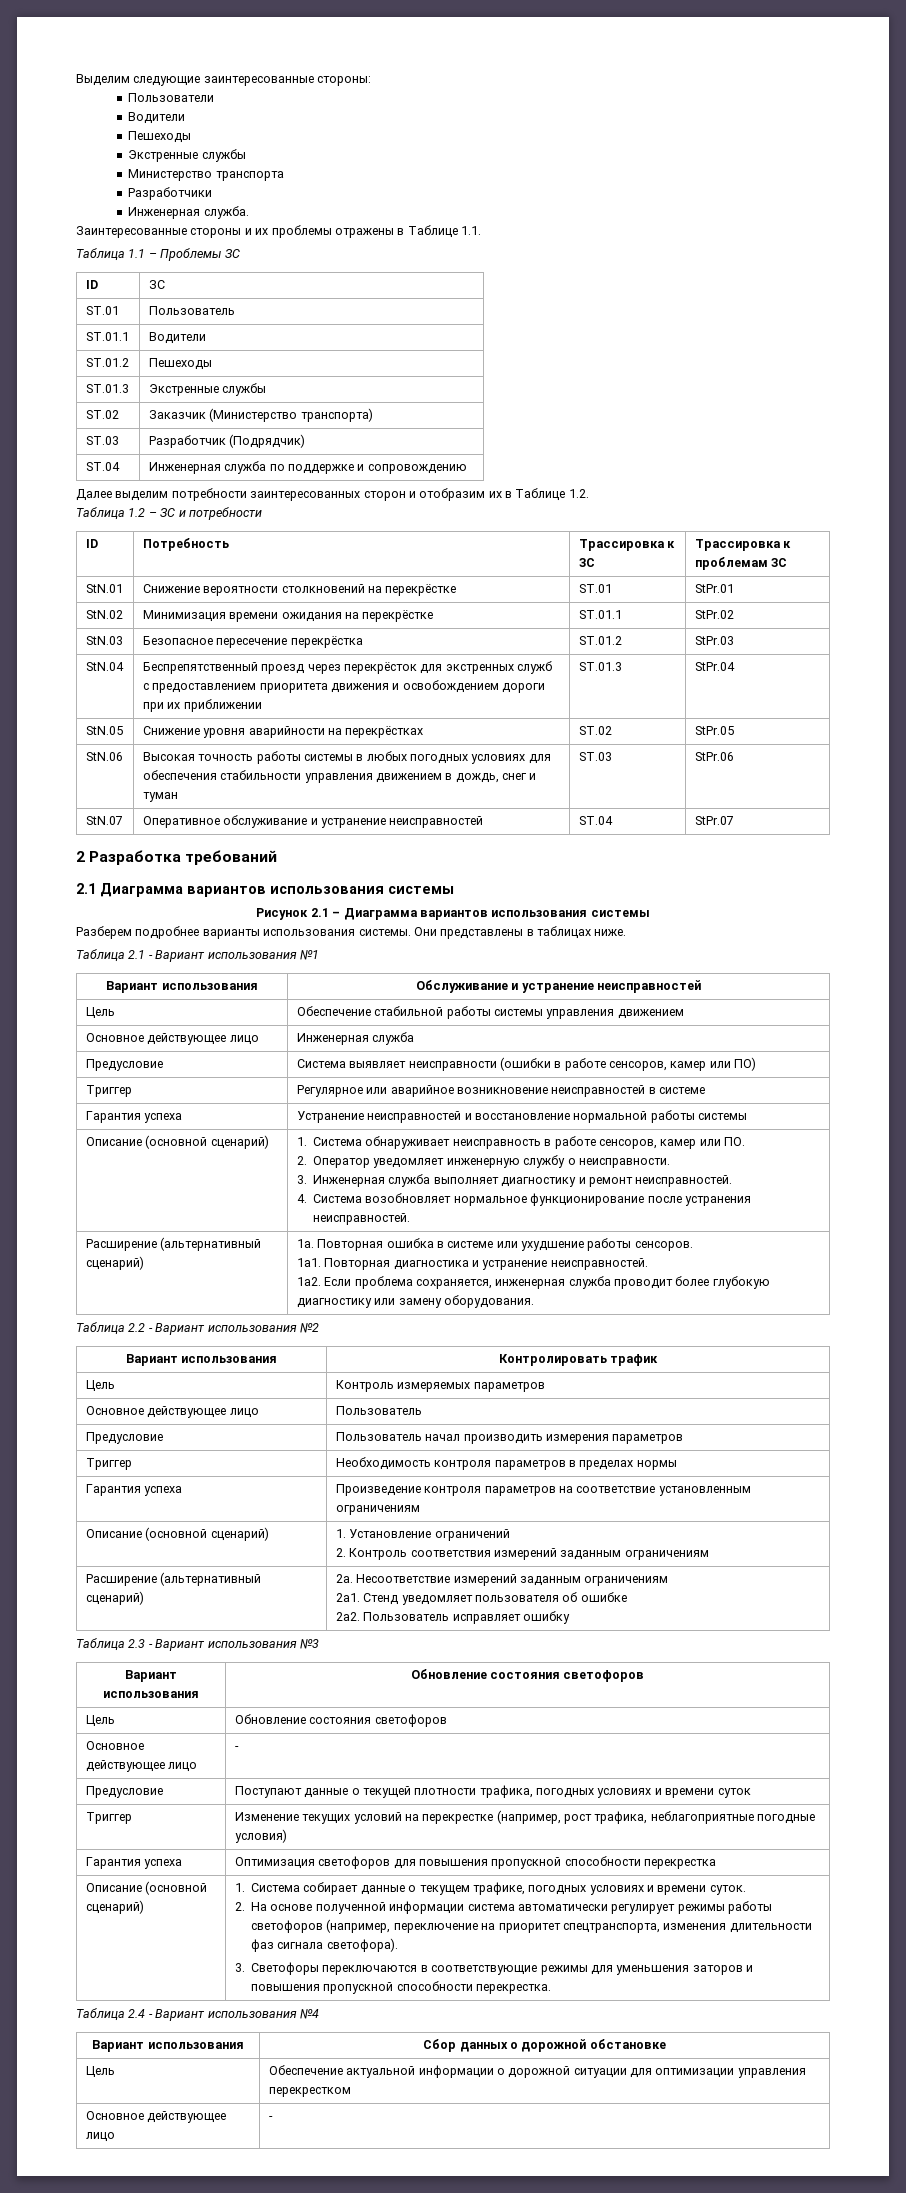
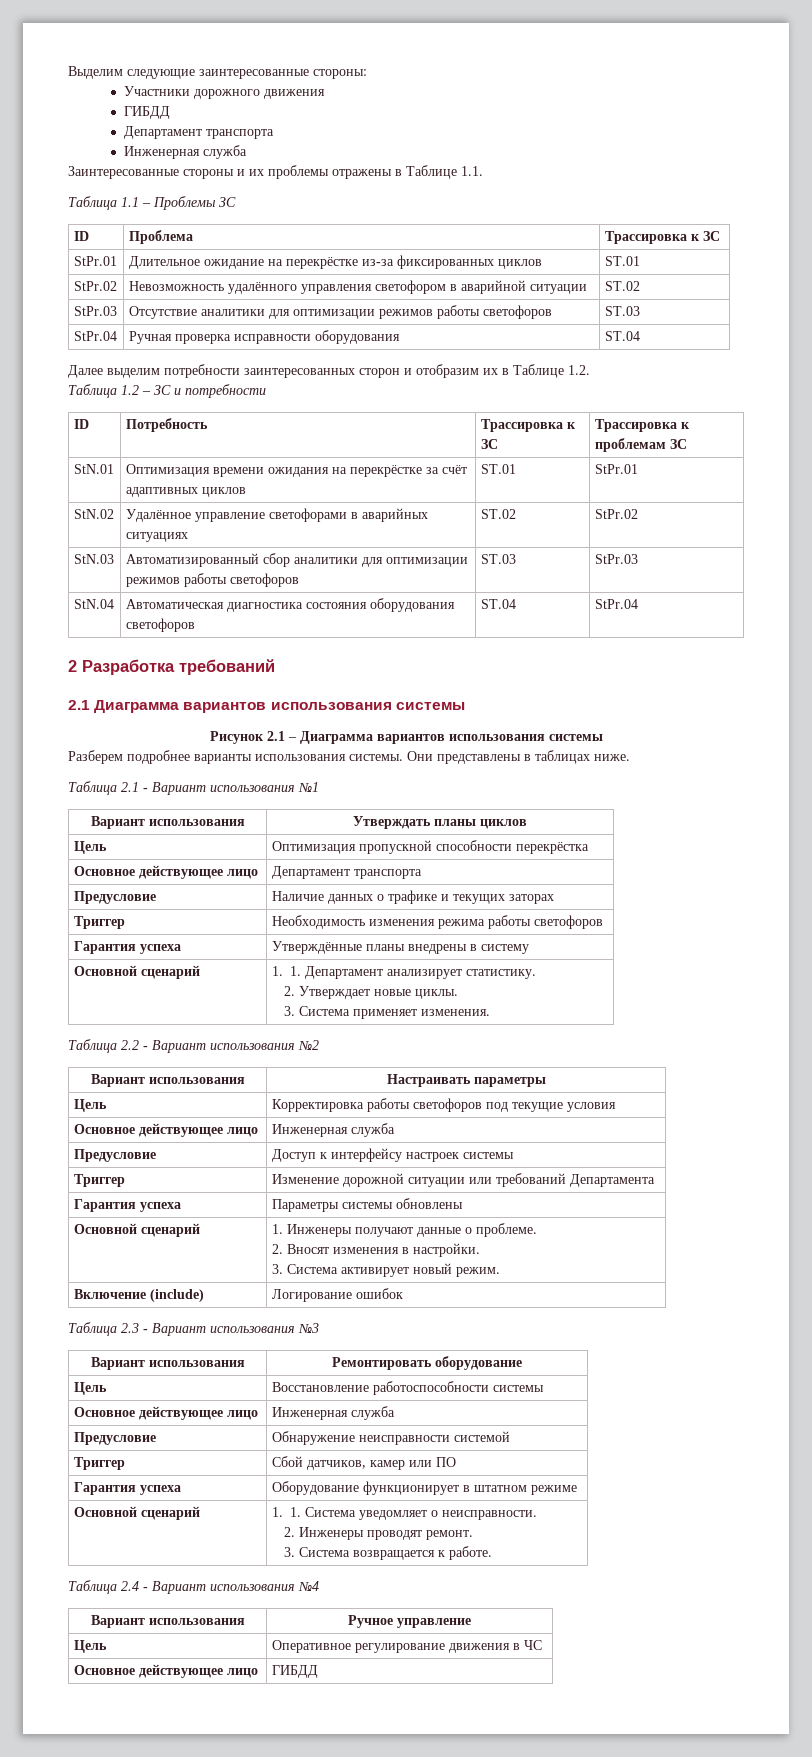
- Пользователи
- Водители
- Пешеходы
- Экстренные службы
- Министерство транспорта
- Разработчики
- Инженерная служба.
+ Участники дорожного движения
+ ГИБДД
+ Департамент транспорта
+ Инженерная служба
- ID | ЗС
- ST.01 | Пользователь
- ST.01.1 | Водители
- ST.01.2 | Пешеходы
- ST.01.3 | Экстренные службы
- ST.02 | Заказчик (Министерство транспорта)
- ST.03 | Разработчик (Подрядчик)
- ST.04 | Инженерная служба по поддержке и сопровождению
+ ID | Проблема | Трассировка к ЗС
+ StPr.01 | Длительное ожидание на перекрёстке из-за фиксированных циклов | ST.01
+ StPr.02 | Невозможность удалённого управления светофором в аварийной ситуации | ST.02
+ StPr.03 | Отсутствие аналитики для оптимизации режимов работы светофоров | ST.03
+ StPr.04 | Ручная проверка исправности оборудования | ST.04
- StN.01 | Снижение вероятности столкновений на перекрёстке | ST.01 | StPr.01
+ StN.01 | Оптимизация времени ожидания на перекрёстке за счёт адаптивных циклов | ST.01 | StPr.01
- StN.02 | Минимизация времени ожидания на перекрёстке | ST.01.1 | StPr.02
- StN.03 | Безопасное пересечение перекрёстка | ST.01.2 | StPr.03
- StN.04 | Беспрепятственный проезд через перекрёсток для экстренных служб с предоставлением приоритета движения и освобождением дороги при их приближении | ST.01.3 | StPr.04
- StN.05 | Снижение уровня аварийности на перекрёстках | ST.02 | StPr.05
- StN.06 | Высокая точность работы системы в любых погодных условиях для обеспечения стабильности управления движением в дождь, снег и туман | ST.03 | StPr.06
- StN.07 | Оперативное обслуживание и устранение неисправностей | ST.04 | StPr.07
+ StN.02 | Удалённое управление светофорами в аварийных ситуациях | ST.02 | StPr.02
+ StN.03 | Автоматизированный сбор аналитики для оптимизации режимов работы светофоров | ST.03 | StPr.03
+ StN.04 | Автоматическая диагностика состояния оборудования светофоров | ST.04 | StPr.04
- Вариант использования | Обслуживание и устранение неисправностей
- Цель | Обеспечение стабильной работы системы управления движением
- Основное действующее лицо | Инженерная служба
- Предусловие | Система выявляет неисправности (ошибки в работе сенсоров, камер или ПО)
- Триггер | Регулярное или аварийное возникновение неисправностей в системе
- Гарантия успеха | Устранение неисправностей и восстановление нормальной работы системы
- Описание (основной сценарий) | 1. Система обнаруживает неисправность в работе сенсоров, камер или ПО.
- 2. Оператор уведомляет инженерную службу о неисправности.
- 3. Инженерная служба выполняет диагностику и ремонт неисправностей.
- 4. Система возобновляет нормальное функционирование после устранения неисправностей.
- Расширение (альтернативный сценарий) | 1а. Повторная ошибка в системе или ухудшение работы сенсоров.
- 1а1. Повторная диагностика и устранение неисправностей.
- 1а2. Если проблема сохраняется, инженерная служба проводит более глубокую диагностику или замену оборудования.
+ Вариант использования | Утверждать планы циклов
+ Цель | Оптимизация пропускной способности перекрёстка
+ Основное действующее лицо | Департамент транспорта
+ Предусловие | Наличие данных о трафике и текущих заторах
+ Триггер | Необходимость изменения режима работы светофоров
+ Гарантия успеха | Утверждённые планы внедрены в систему
+ Основной сценарий | 1. 1. Департамент анализирует статистику.
+ 2. Утверждает новые циклы.
+ 3. Система применяет изменения.
- Вариант использования | Контролировать трафик
- Цель | Контроль измеряемых параметров
- Основное действующее лицо | Пользователь
- Предусловие | Пользователь начал производить измерения параметров
- Триггер | Необходимость контроля параметров в пределах нормы
- Гарантия успеха | Произведение контроля параметров на соответствие установленным ограничениям
- Описание (основной сценарий) | 1. Установление ограничений
- 2. Контроль соответствия измерений заданным ограничениям
- Расширение (альтернативный сценарий) | 2а. Несоответствие измерений заданным ограничениям
- 2а1. Стенд уведомляет пользователя об ошибке
- 2а2. Пользователь исправляет ошибку
+ Вариант использования | Настраивать параметры
+ Цель | Корректировка работы светофоров под текущие условия
+ Основное действующее лицо | Инженерная служба
+ Предусловие | Доступ к интерфейсу настроек системы
+ Триггер | Изменение дорожной ситуации или требований Департамента
+ Гарантия успеха | Параметры системы обновлены
+ Основной сценарий | 1. Инженеры получают данные о проблеме.
+ 2. Вносят изменения в настройки.
+ 3. Система активирует новый режим.
+ Включение (include) | Логирование ошибок
- Вариант использования | Обновление состояния светофоров
- Цель | Обновление состояния светофоров
- Основное действующее лицо | -
- Предусловие | Поступают данные о текущей плотности трафика, погодных условиях и времени суток
- Триггер | Изменение текущих условий на перекрестке (например, рост трафика, неблагоприятные погодные условия)
- Гарантия успеха | Оптимизация светофоров для повышения пропускной способности перекрестка
- Описание (основной сценарий) | 1. Система собирает данные о текущем трафике, погодных условиях и времени суток.
- 2. На основе полученной информации система автоматически регулирует режимы работы светофоров (например, переключение на приоритет спецтранспорта, изменения длительности фаз сигнала светофора).
- 3. Светофоры переключаются в соответствующие режимы для уменьшения заторов и повышения пропускной способности перекрестка.
+ Вариант использования | Ремонтировать оборудование
+ Цель | Восстановление работоспособности системы
+ Основное действующее лицо | Инженерная служба
+ Предусловие | Обнаружение неисправности системой
+ Триггер | Сбой датчиков, камер или ПО
+ Гарантия успеха | Оборудование функционирует в штатном режиме
+ Основной сценарий | 1. 1. Система уведомляет о неисправности.
+ 2. Инженеры проводят ремонт.
+ 3. Система возвращается к работе.
- Вариант использования | Сбор данных о дорожной обстановке
- Цель | Обеспечение актуальной информации о дорожной ситуации для оптимизации управления перекрестком
- Основное действующее лицо | -
+ Вариант использования | Ручное управление
+ Цель | Оперативное регулирование движения в ЧС
+ Основное действующее лицо | ГИБДД

